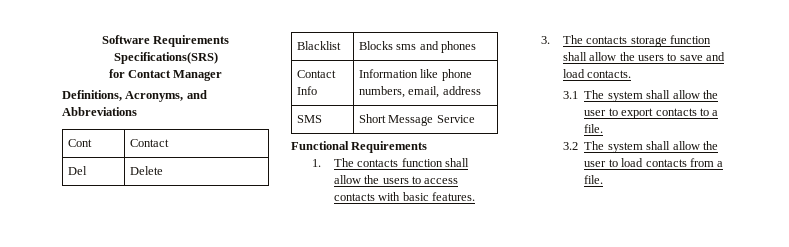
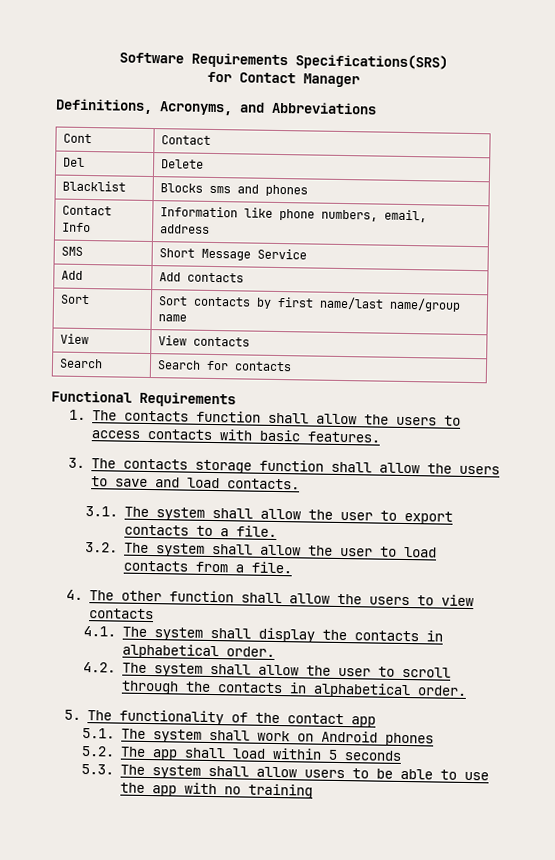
+ Add | Add contacts
+ Sort | Sort contacts by first name/last name/group name
+ View | View contacts
+ Search | Search for contacts
- 3.1 The system shall allow the user to export contacts to a file.
+ 3.1. The system shall allow the user to export contacts to a file.
- 3.2 The system shall allow the user to load contacts from a file.
+ 3.2. The system shall allow the user to load contacts from a file.
+ 4. The other function shall allow the users to view contacts
+ 4.1. The system shall display the contacts in alphabetical order.
+ 4.2. The system shall allow the user to scroll through the contacts in alphabetical order.
+ 5. The functionality of the contact app
+ 5.1. The system shall work on Android phones
+ 5.2. The app shall load within 5 seconds
+ 5.3. The system shall allow users to be able to use the app with no training

